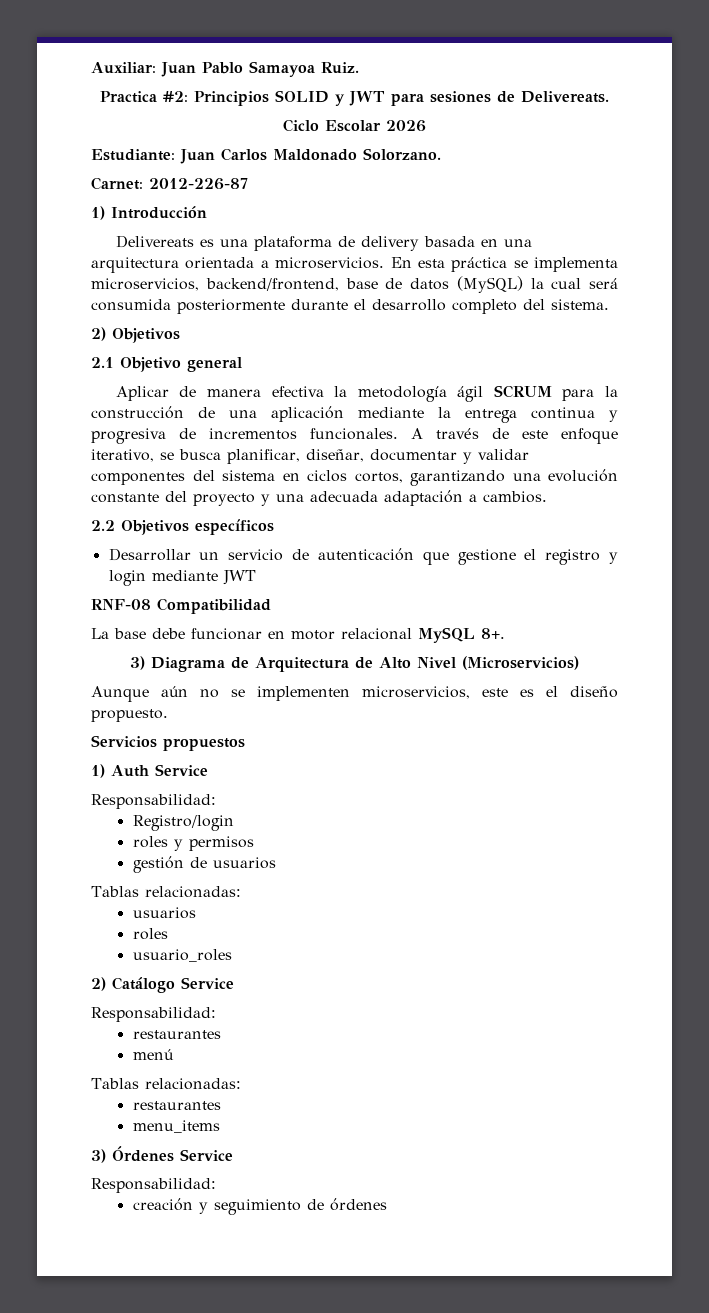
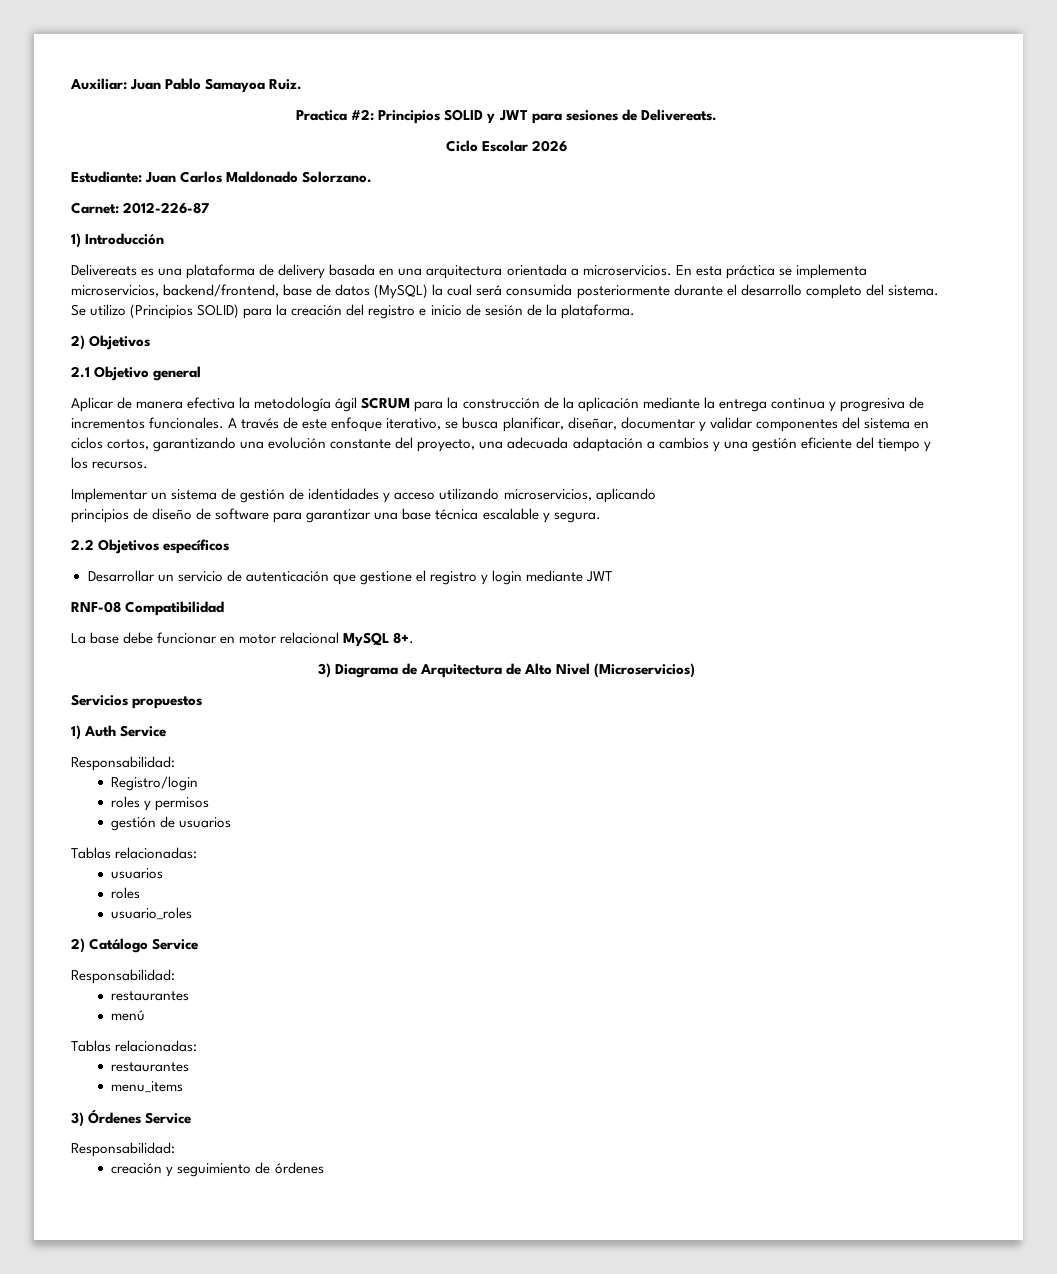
+ Se utilizo (Principios SOLID) para la creación del registro e inicio de sesión de la plataforma.
- Aplicar de manera efectiva la metodología ágil SCRUM para la construcción de una aplicación mediante la entrega continua y progresiva de incrementos funcionales.
+ Aplicar de manera efectiva la metodología ágil SCRUM para la construcción de la aplicación mediante la entrega continua y progresiva de incrementos funcionales.
- A través de este enfoque iterativo, se busca planificar, diseñar, documentar y validar componentes del sistema en ciclos cortos, garantizando una evolución constante del proyecto y una adecuada adaptación a cambios.
+ A través de este enfoque iterativo, se busca planificar, diseñar, documentar y validar componentes del sistema en ciclos cortos, garantizando una evolución constante del proyecto, una adecuada adaptación a cambios y una gestión eficiente del tiempo y los recursos.
+ Implementar un sistema de gestión de identidades y acceso utilizando microservicios, aplicando
+ principios de diseño de software para garantizar una base técnica escalable y segura.
- Aunque aún no se implementen microservicios, este es el diseño propuesto.

